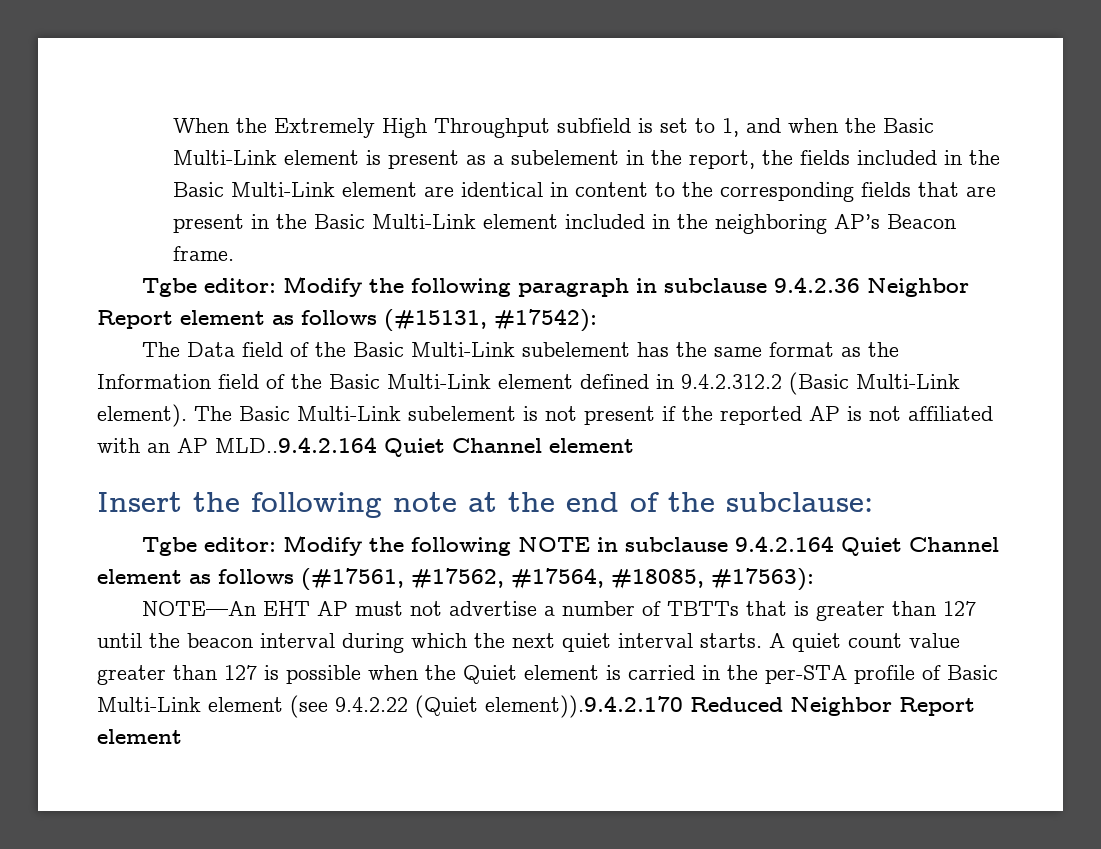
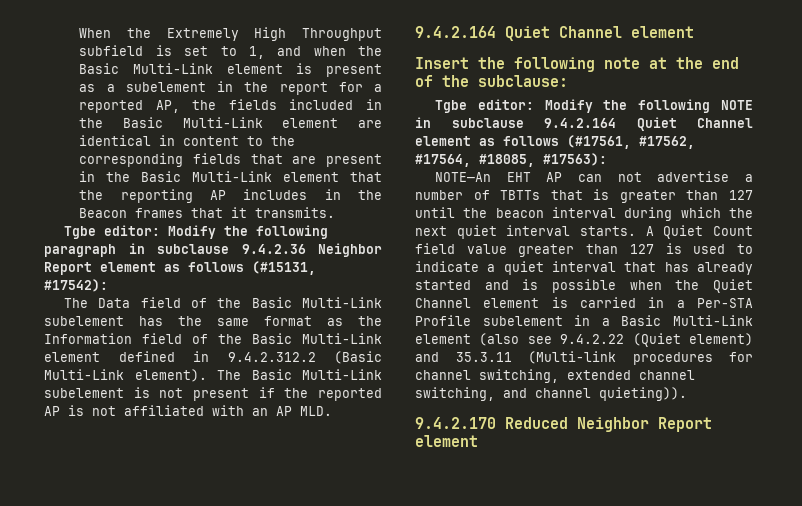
- When the Extremely High Throughput subfield is set to 1, and when the Basic Multi-Link element is present as a subelement in the report, the fields included in the Basic Multi-Link element are identical in content to the corresponding fields that are present in the Basic Multi-Link element included in the neighboring AP’s Beacon frame.
+ When the Extremely High Throughput subfield is set to 1, and when the Basic Multi-Link element is present as a subelement in the report for a reported AP, the fields included in the Basic Multi-Link element are identical in content to the corresponding fields that are present in the Basic Multi-Link element that the reporting AP includes in the Beacon frames that it transmits.
- The Basic Multi-Link subelement is not present if the reported AP is not affiliated with an AP MLD..9.4.2.164 Quiet Channel element
+ The Basic Multi-Link subelement is not present if the reported AP is not affiliated with an AP MLD.
+ 9.4.2.164 Quiet Channel element
- NOTE—An EHT AP must not advertise a number of TBTTs that is greater than 127 until the beacon interval during which the next quiet interval starts.
+ NOTE—An EHT AP can not advertise a number of TBTTs that is greater than 127 until the beacon interval during which the next quiet interval starts.
- A quiet count value greater than 127 is possible when the Quiet element is carried in the per-STA profile of Basic Multi-Link element (see 9.4.2.22 (Quiet element)).9.4.2.170 Reduced Neighbor Report element
+ A Quiet Count field value greater than 127 is used to indicate a quiet interval that has already started and is possible when the Quiet Channel element is carried in a Per-STA Profile subelement in a Basic Multi-Link element (also see 9.4.2.22 (Quiet element) and 35.3.11 (Multi-link procedures for channel switching, extended channel switching, and channel quieting)).
+ 9.4.2.170 Reduced Neighbor Report element

